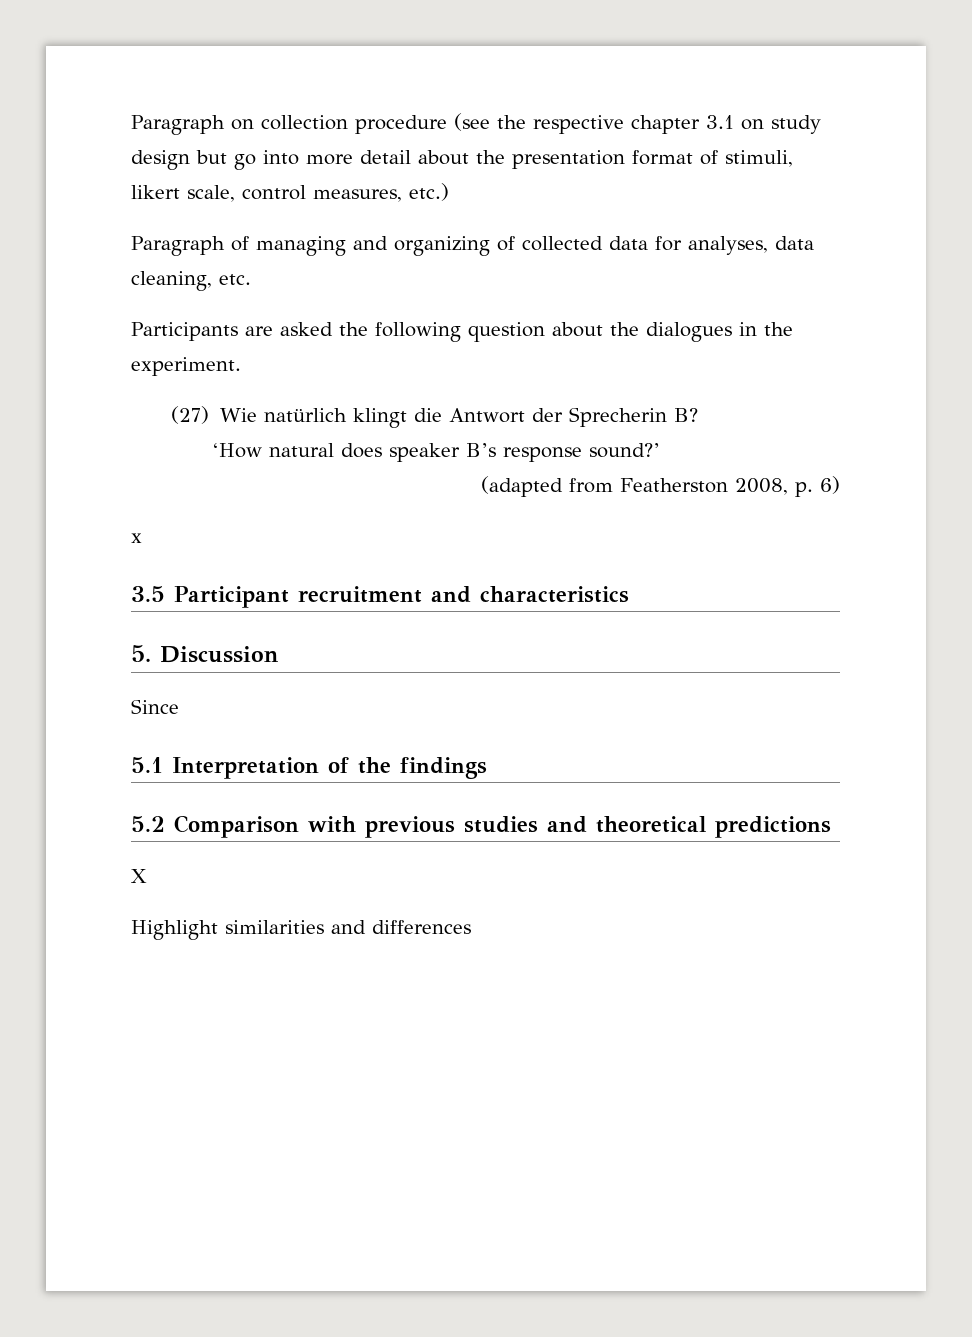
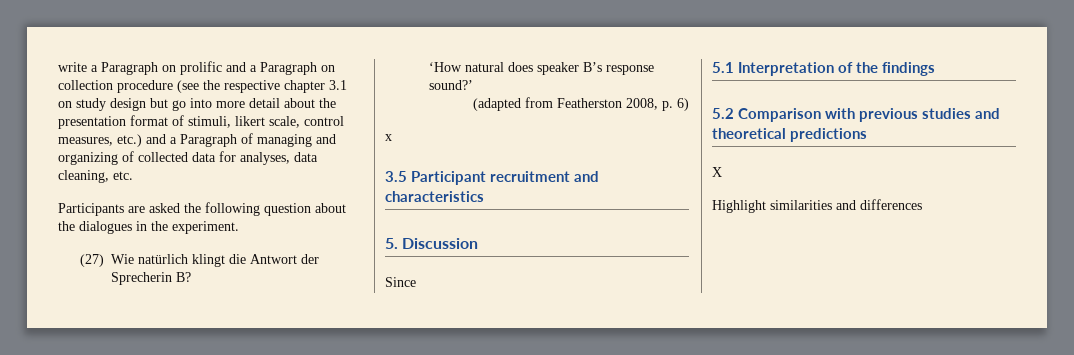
- Paragraph on collection procedure (see the respective chapter 3.1 on study design but go into more detail about the presentation format of stimuli, likert scale, control measures, etc.)
- Paragraph of managing and organizing of collected data for analyses, data cleaning, etc.
+ write a Paragraph on prolific and a Paragraph on collection procedure (see the respective chapter 3.1 on study design but go into more detail about the presentation format of stimuli, likert scale, control measures, etc.) and a Paragraph of managing and organizing of collected data for analyses, data cleaning, etc.

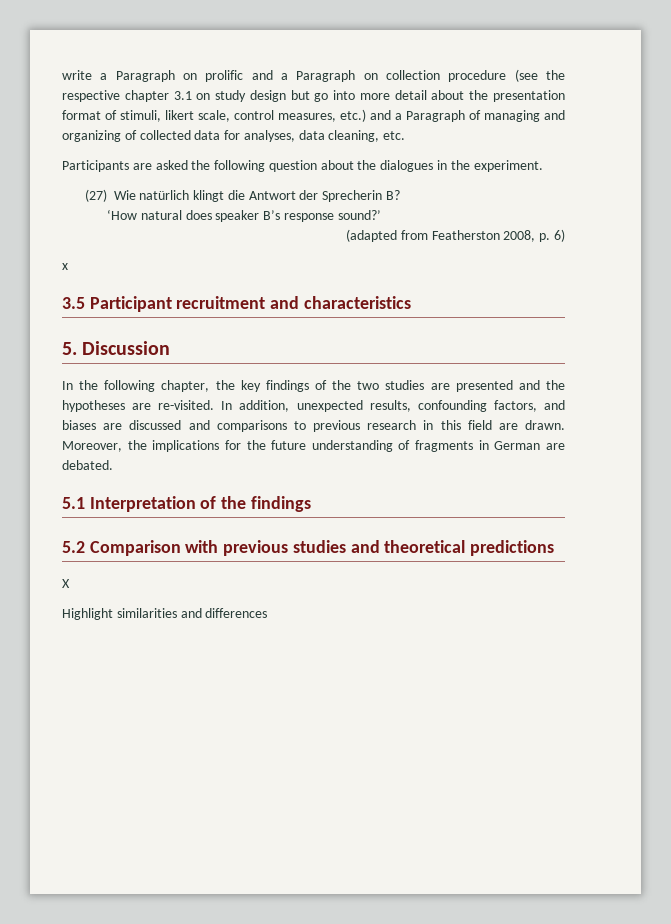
- Since
+ In the following chapter, the key findings of the two studies are presented and the hypotheses are re-visited. In addition, unexpected results, confounding factors, and biases are discussed and comparisons to previous research in this field are drawn. Moreover, the implications for the future understanding of fragments in German are debated.

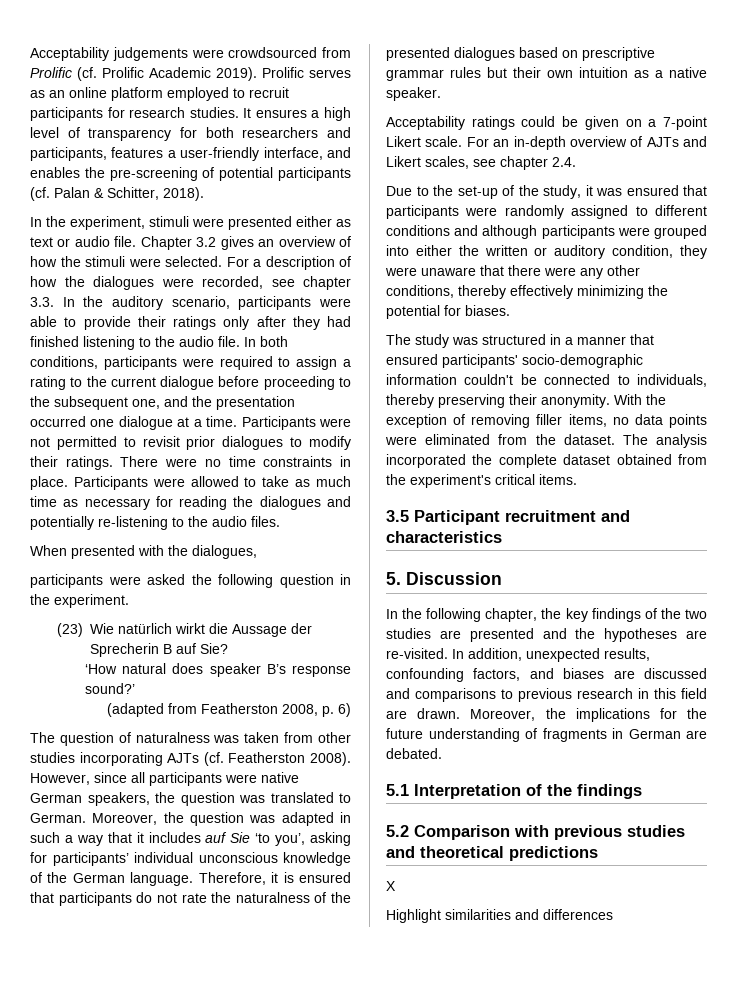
- write a Paragraph on prolific and a Paragraph on collection procedure (see the respective chapter 3.1 on study design but go into more detail about the presentation format of stimuli, likert scale, control measures, etc.) and a Paragraph of managing and organizing of collected data for analyses, data cleaning, etc.
- Participants are asked the following question about the dialogues in the experiment.
+ Acceptability judgements were crowdsourced from Prolific (cf. Prolific Academic 2019). Prolific serves as an online platform employed to recruit participants for research studies. It ensures a high level of transparency for both researchers and participants, features a user-friendly interface, and enables the pre-screening of potential participants (cf. Palan & Schitter, 2018).
+ In the experiment, stimuli were presented either as text or audio file. Chapter 3.2 gives an overview of how the stimuli were selected. For a description of how the dialogues were recorded, see chapter 3.3. In the auditory scenario, participants were able to provide their ratings only after they had finished listening to the audio file. In both conditions, participants were required to assign a rating to the current dialogue before proceeding to the subsequent one, and the presentation occurred one dialogue at a time. Participants were not permitted to revisit prior dialogues to modify their ratings. There were no time constraints in place. Participants were allowed to take as much time as necessary for reading the dialogues and potentially re-listening to the audio files.
+ When presented with the dialogues,
+ participants were asked the following question in the experiment.
- (27) Wie natürlich klingt die Antwort der Sprecherin B?
+ (23) Wie natürlich wirkt die Aussage der Sprecherin B auf Sie?
- x
+ The question of naturalness was taken from other studies incorporating AJTs (cf. Featherston 2008). However, since all participants were native German speakers, the question was translated to German. Moreover, the question was adapted in such a way that it includes auf Sie ‘to you’, asking for participants’ individual unconscious knowledge of the German language. Therefore, it is ensured that participants do not rate the naturalness of the presented dialogues based on prescriptive grammar rules but their own intuition as a native speaker.
+ Acceptability ratings could be given on a 7-point Likert scale. For an in-depth overview of AJTs and Likert scales, see chapter 2.4.
+ Due to the set-up of the study, it was ensured that participants were randomly assigned to different conditions and although participants were grouped into either the written or auditory condition, they were unaware that there were any other conditions, thereby effectively minimizing the potential for biases.
+ The study was structured in a manner that ensured participants' socio-demographic information couldn't be connected to individuals, thereby preserving their anonymity. With the exception of removing filler items, no data points were eliminated from the dataset. The analysis incorporated the complete dataset obtained from the experiment's critical items.

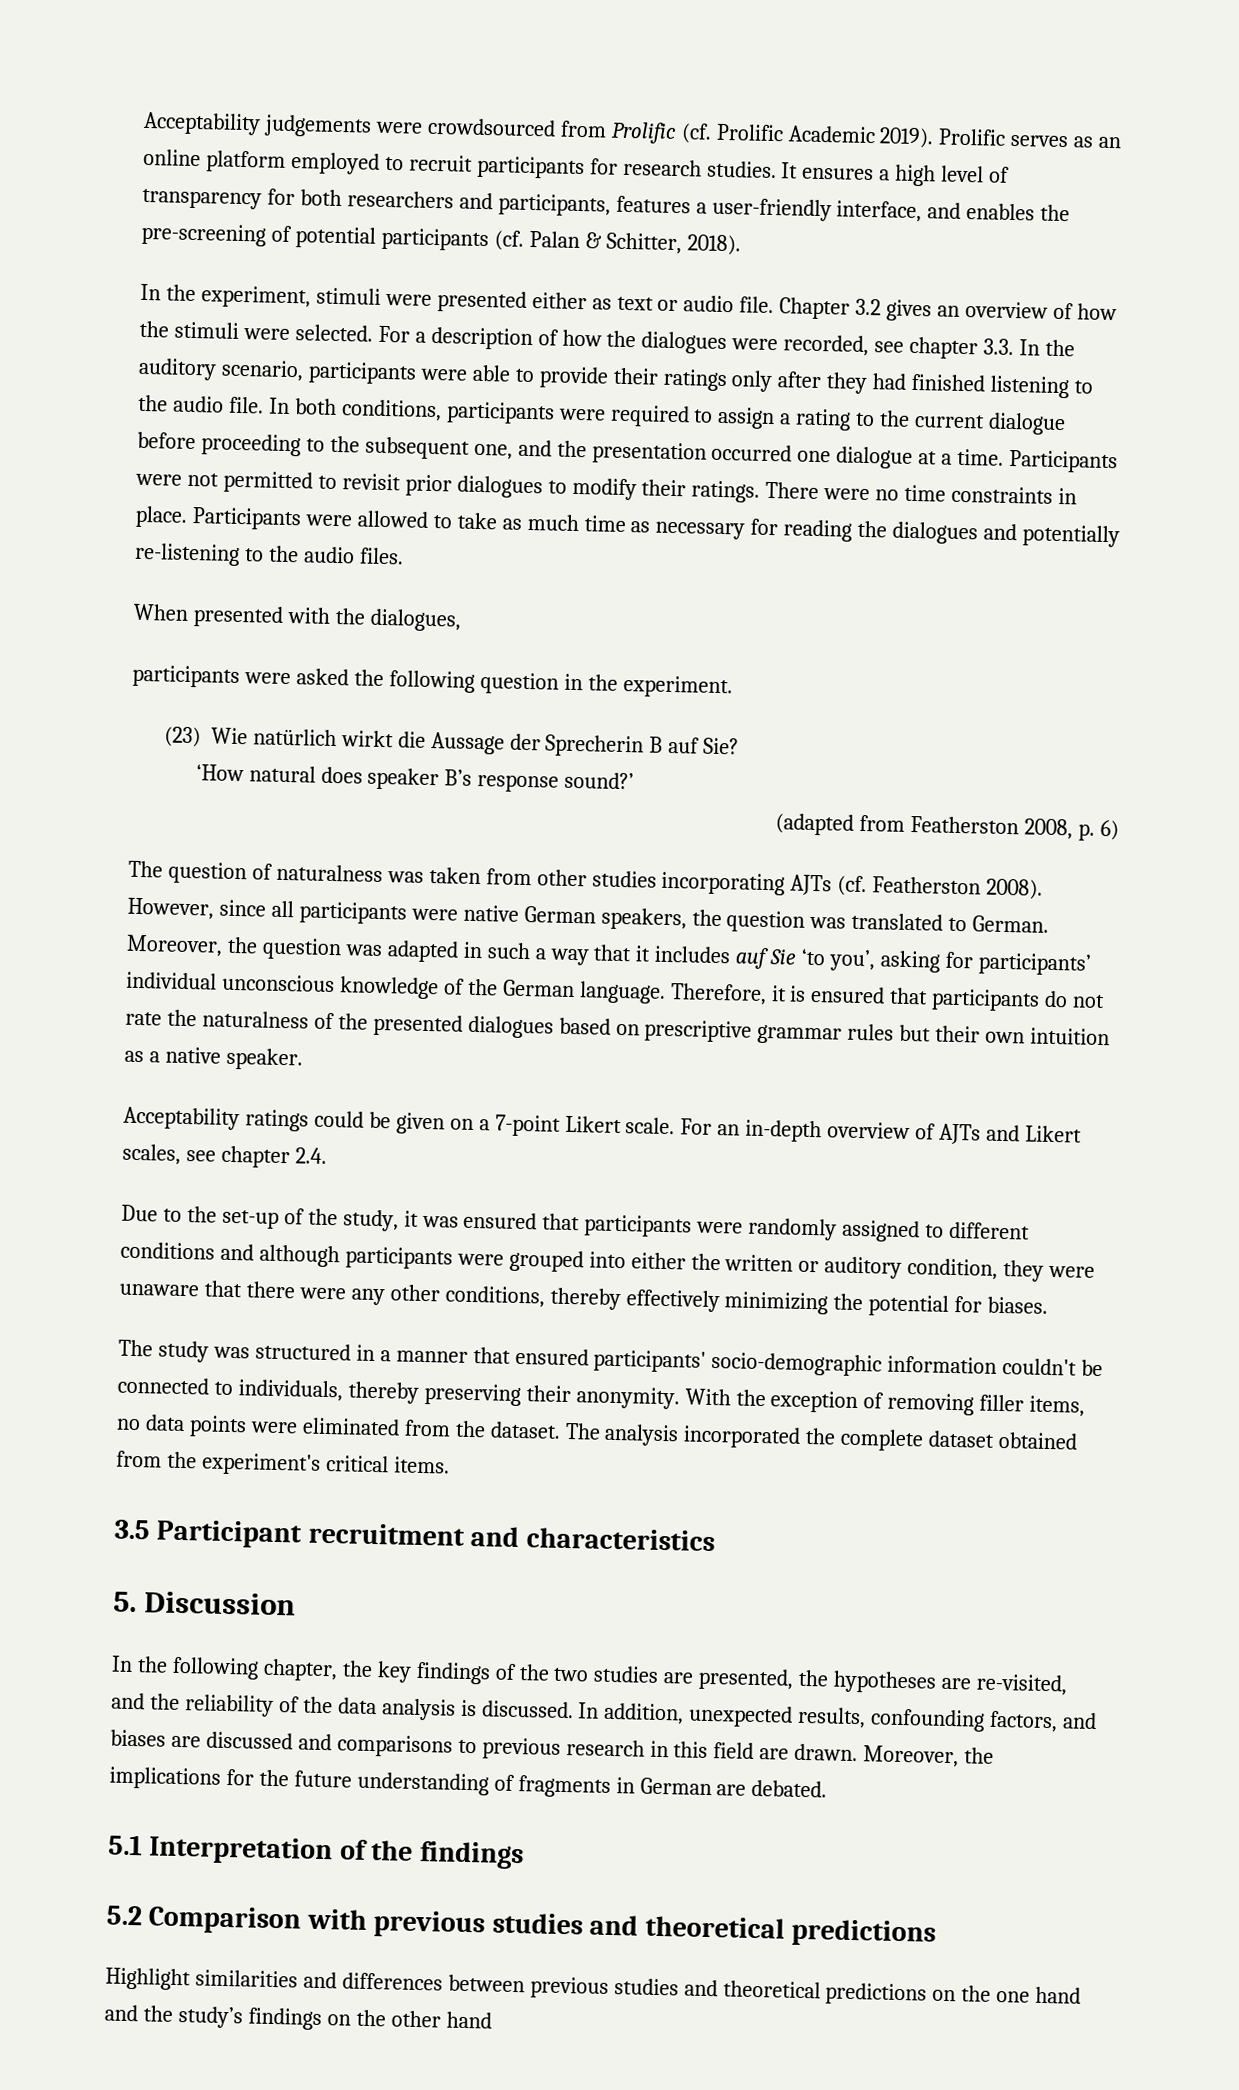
- In the following chapter, the key findings of the two studies are presented and the hypotheses are re-visited.
+ In the following chapter, the key findings of the two studies are presented, the hypotheses are re-visited, and the reliability of the data analysis is discussed.
- X
- Highlight similarities and differences
+ Highlight similarities and differences between previous studies and theoretical predictions on the one hand and the study’s findings on the other hand

